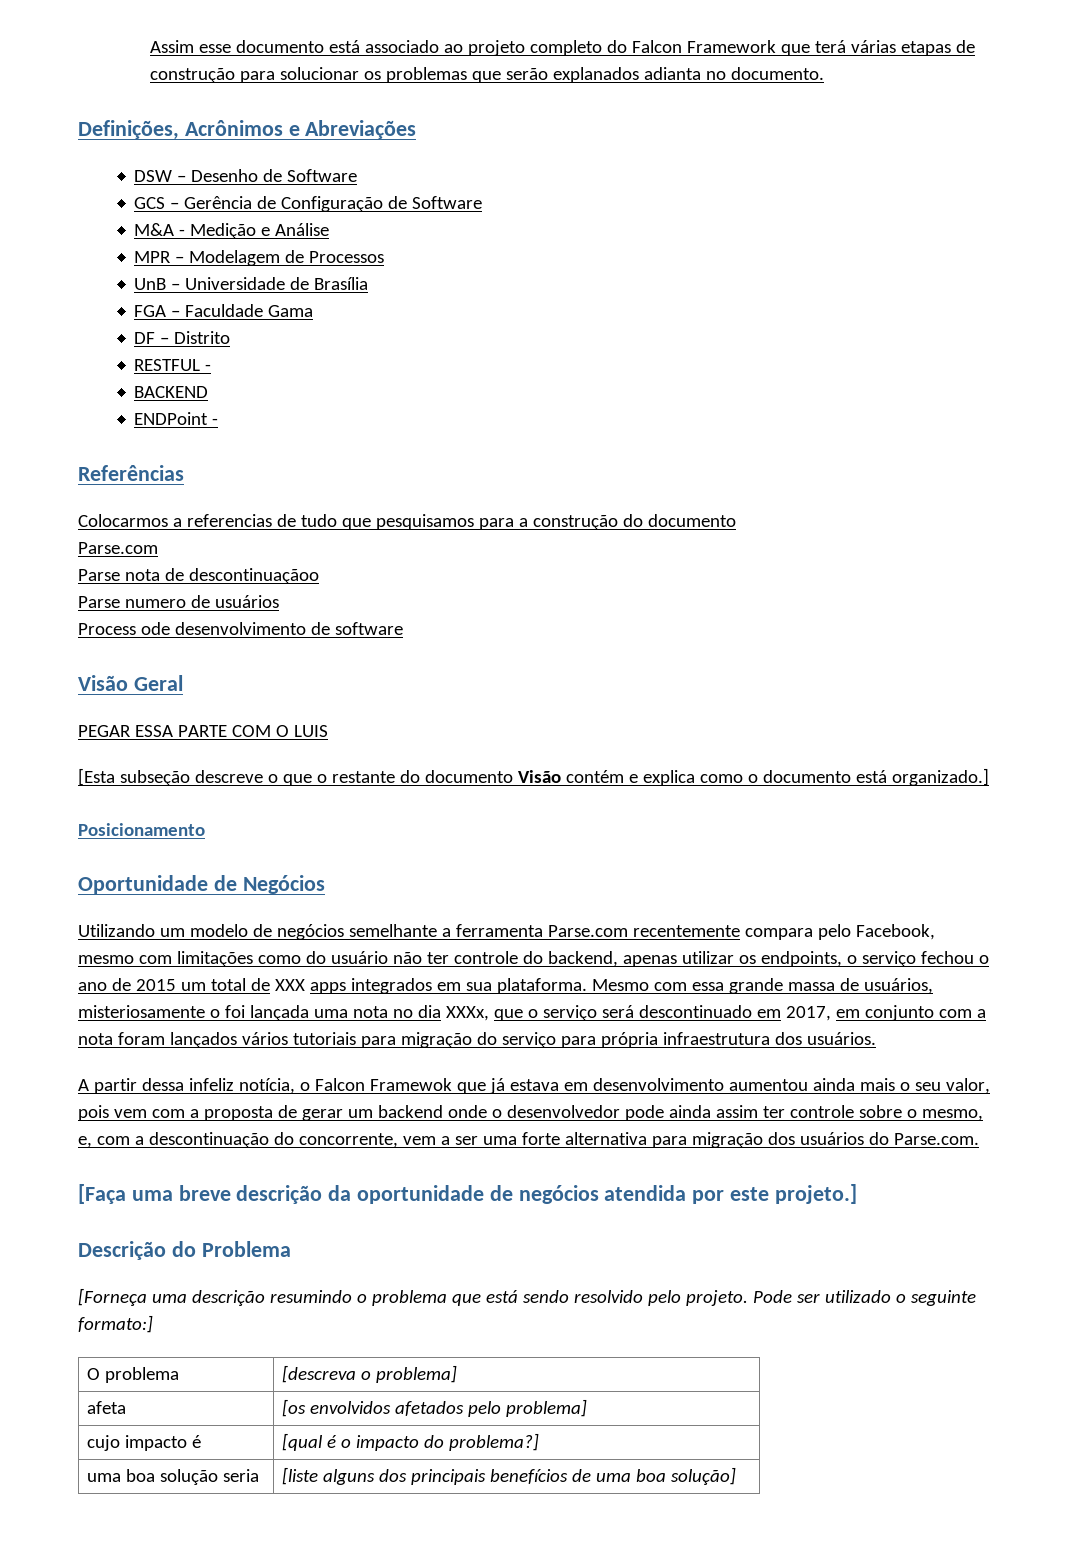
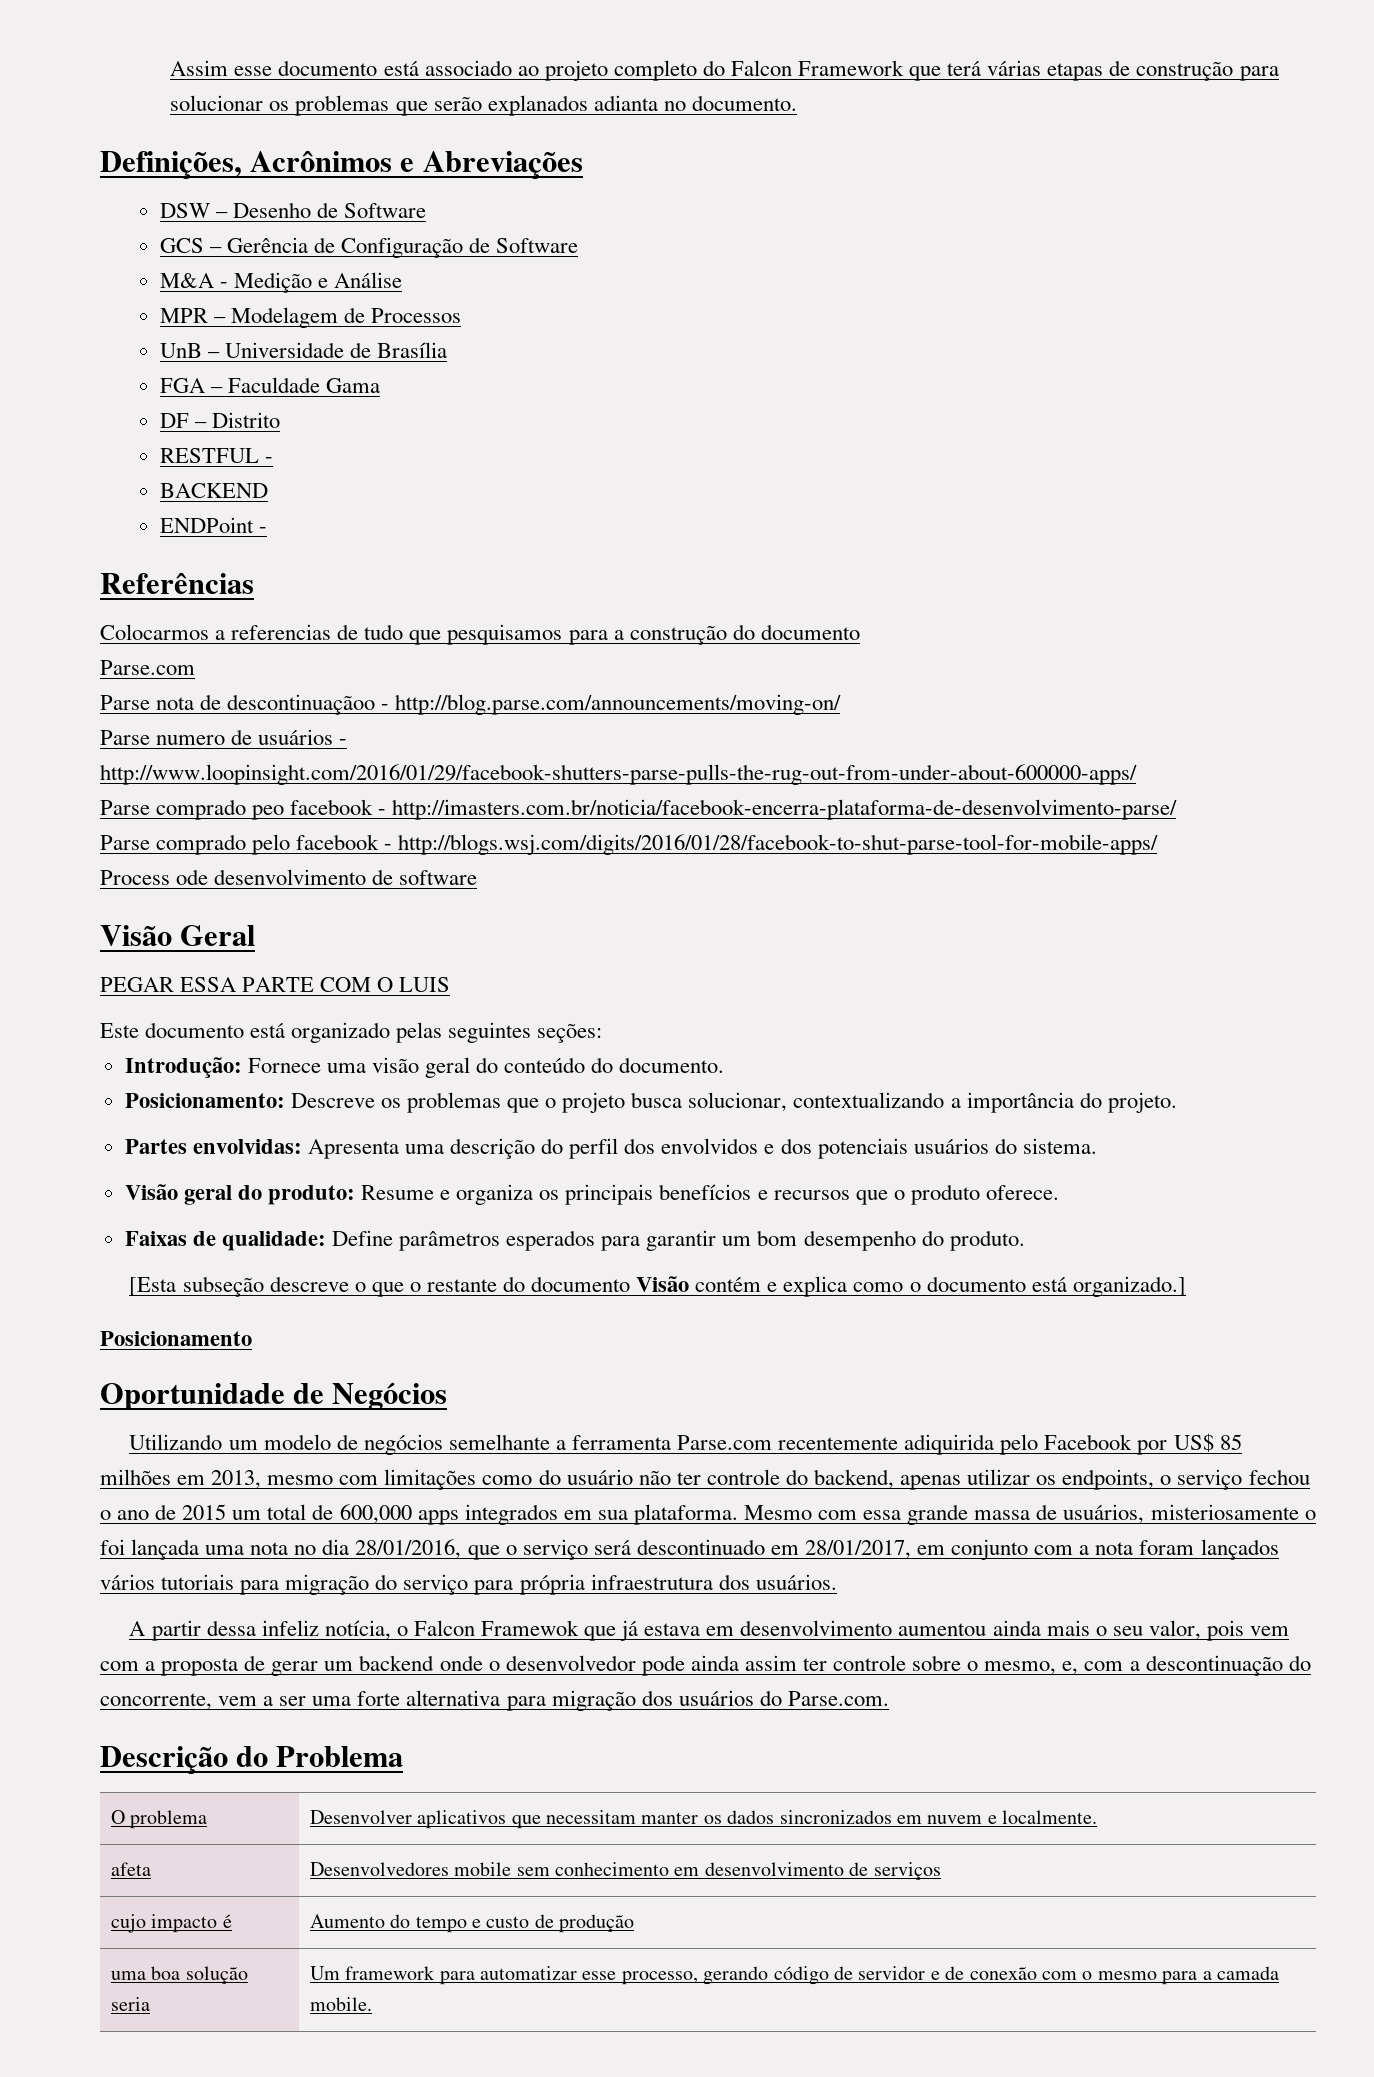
- Parse nota de descontinuaçãoo
+ Parse nota de descontinuaçãoo - http://blog.parse.com/announcements/moving-on/
- Parse numero de usuários
+ Parse numero de usuários - http://www.loopinsight.com/2016/01/29/facebook-shutters-parse-pulls-the-rug-out-from-under-about-600000-apps/
+ Parse comprado peo facebook - http://imasters.com.br/noticia/facebook-encerra-plataforma-de-desenvolvimento-parse/
+ Parse comprado pelo facebook - http://blogs.wsj.com/digits/2016/01/28/facebook-to-shut-parse-tool-for-mobile-apps/
+ Este documento está organizado pelas seguintes seções:
+ Introdução: Fornece uma visão geral do conteúdo do documento.
+ Posicionamento: Descreve os problemas que o projeto busca solucionar, contextualizando a importância do projeto.
+ Partes envolvidas: Apresenta uma descrição do perfil dos envolvidos e dos potenciais usuários do sistema.
+ Visão geral do produto: Resume e organiza os principais benefícios e recursos que o produto oferece.
+ Faixas de qualidade: Define parâmetros esperados para garantir um bom desempenho do produto.
- Utilizando um modelo de negócios semelhante a ferramenta Parse.com recentemente compara pelo Facebook, mesmo com limitações como do usuário não ter controle do backend, apenas utilizar os endpoints, o serviço fechou o ano de 2015 um total de XXX apps integrados em sua plataforma.
+ Utilizando um modelo de negócios semelhante a ferramenta Parse.com recentemente adiquirida pelo Facebook por US$ 85 milhões em 2013, mesmo com limitações como do usuário não ter controle do backend, apenas utilizar os endpoints, o serviço fechou o ano de 2015 um total de 600,000 apps integrados em sua plataforma.
- Mesmo com essa grande massa de usuários, misteriosamente o foi lançada uma nota no dia XXXx, que o serviço será descontinuado em 2017, em conjunto com a nota foram lançados vários tutoriais para migração do serviço para própria infraestrutura dos usuários.
+ Mesmo com essa grande massa de usuários, misteriosamente o foi lançada uma nota no dia 28/01/2016, que o serviço será descontinuado em 28/01/2017, em conjunto com a nota foram lançados vários tutoriais para migração do serviço para própria infraestrutura dos usuários.
- [Faça uma breve descrição da oportunidade de negócios atendida por este projeto.]
  Descrição do Problema
- [Forneça uma descrição resumindo o problema que está sendo resolvido pelo projeto. Pode ser utilizado o seguinte formato:]
- O problema | [descreva o problema]
- afeta | [os envolvidos afetados pelo problema]
- cujo impacto é | [qual é o impacto do problema?]
- uma boa solução seria | [liste alguns dos principais benefícios de uma boa solução]
+ O problema | Desenvolver aplicativos que necessitam manter os dados sincronizados em nuvem e localmente.
+ afeta | Desenvolvedores mobile sem conhecimento em desenvolvimento de serviços
+ cujo impacto é | Aumento do tempo e custo de produção
+ uma boa solução seria | Um framework para automatizar esse processo, gerando código de servidor e de conexão com o mesmo para a camada mobile.

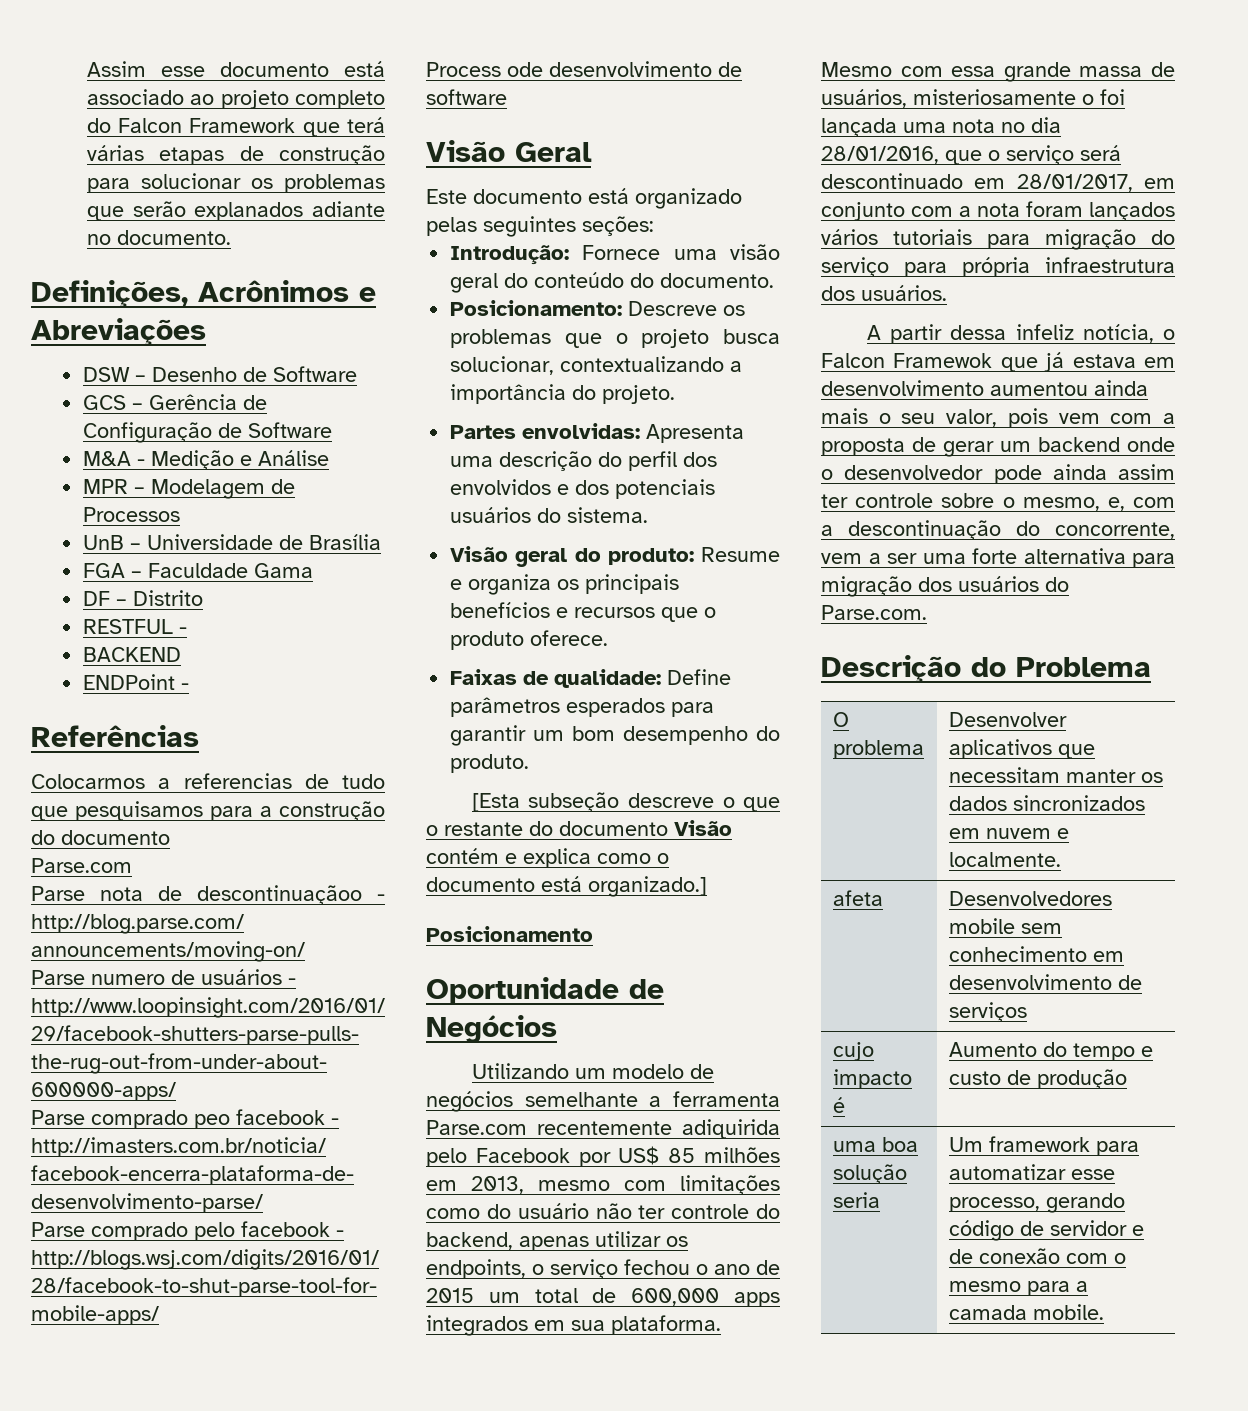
- Assim esse documento está associado ao projeto completo do Falcon Framework que terá várias etapas de construção para solucionar os problemas que serão explanados adianta no documento.
+ Assim esse documento está associado ao projeto completo do Falcon Framework que terá várias etapas de construção para solucionar os problemas que serão explanados adiante no documento.
- PEGAR ESSA PARTE COM O LUIS

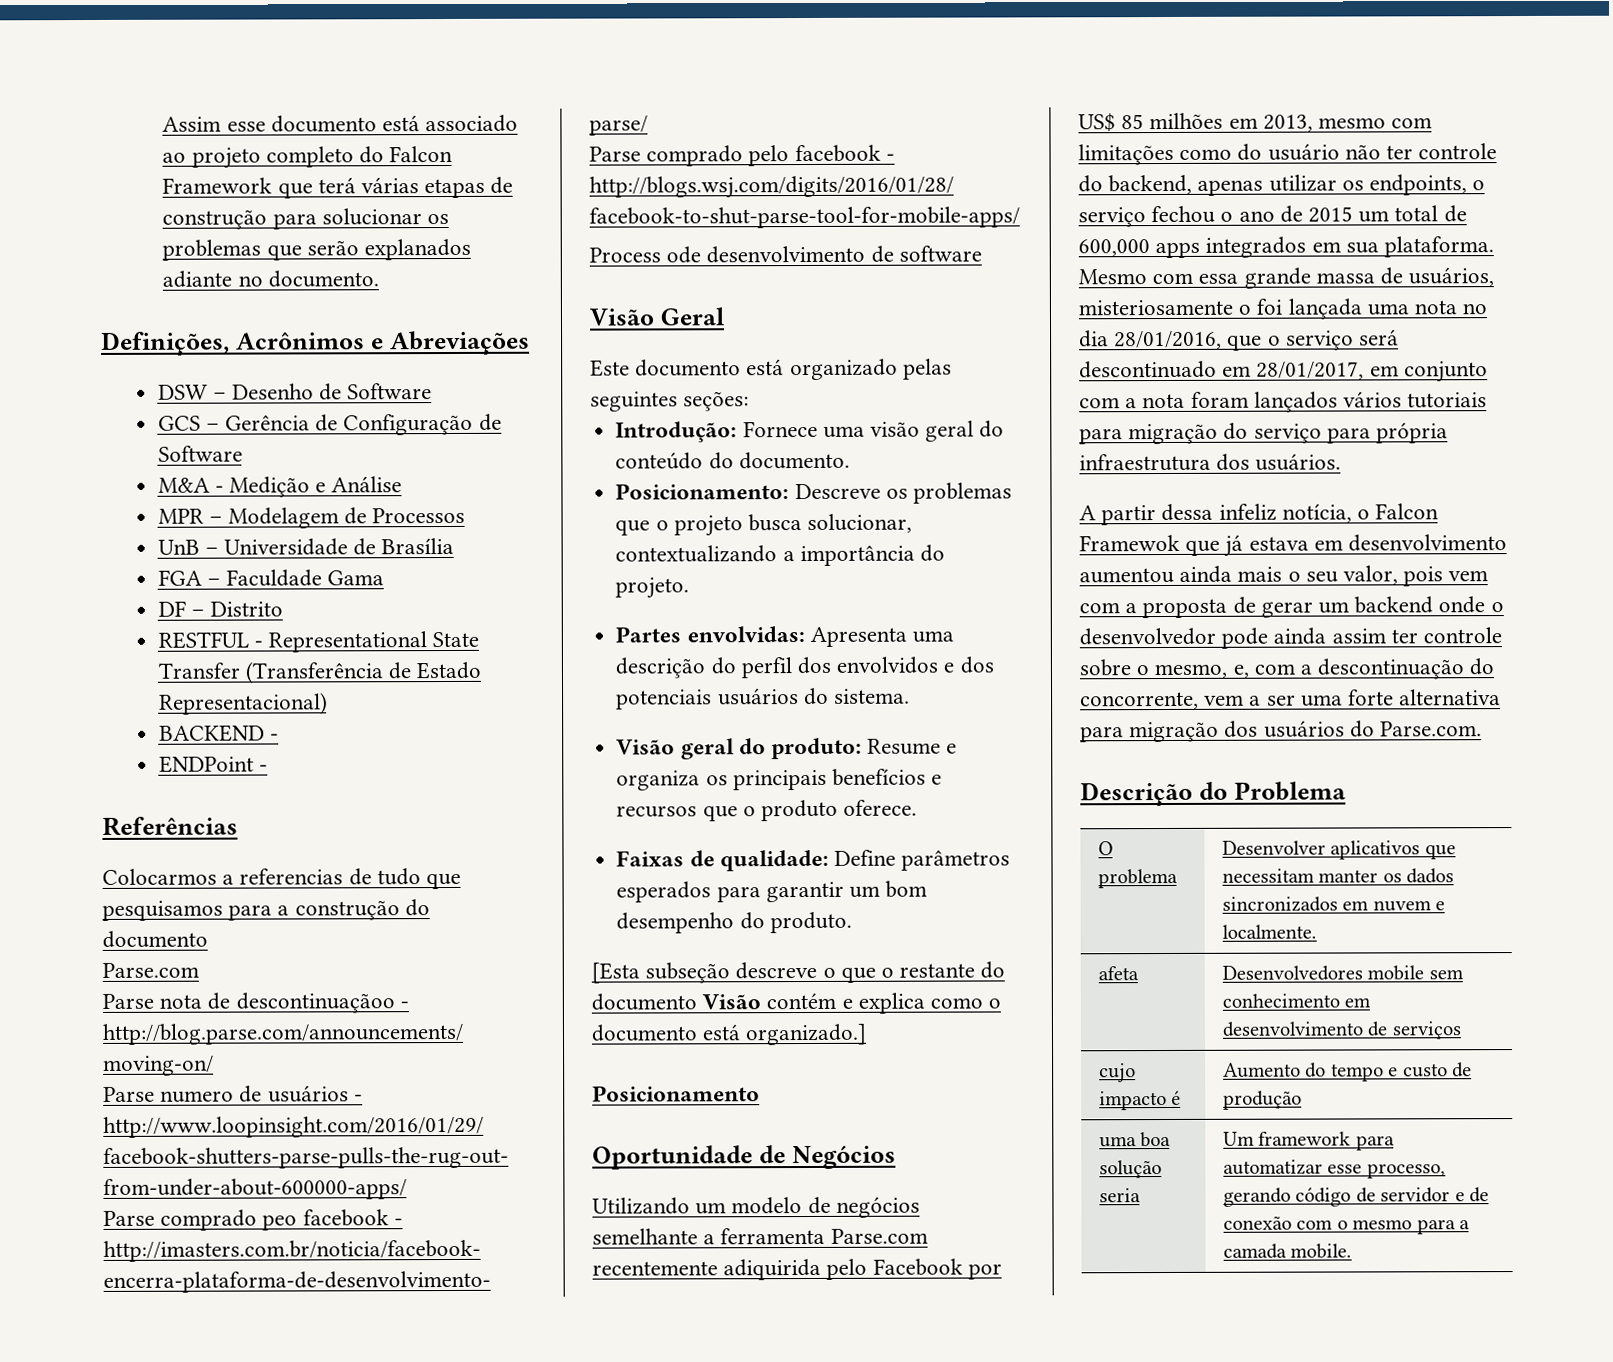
- RESTFUL -
+ RESTFUL - Representational State Transfer (Transferência de Estado Representacional)
- BACKEND
+ BACKEND -

